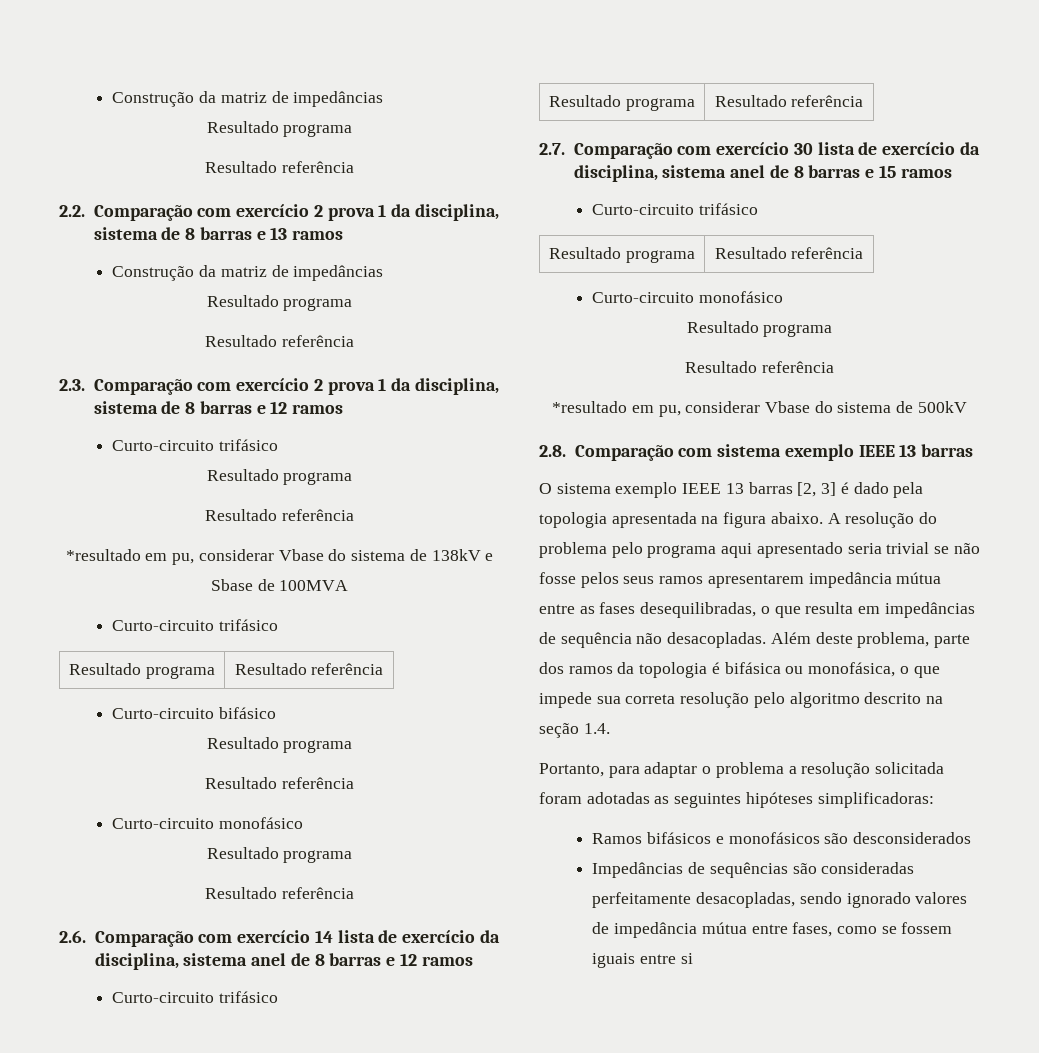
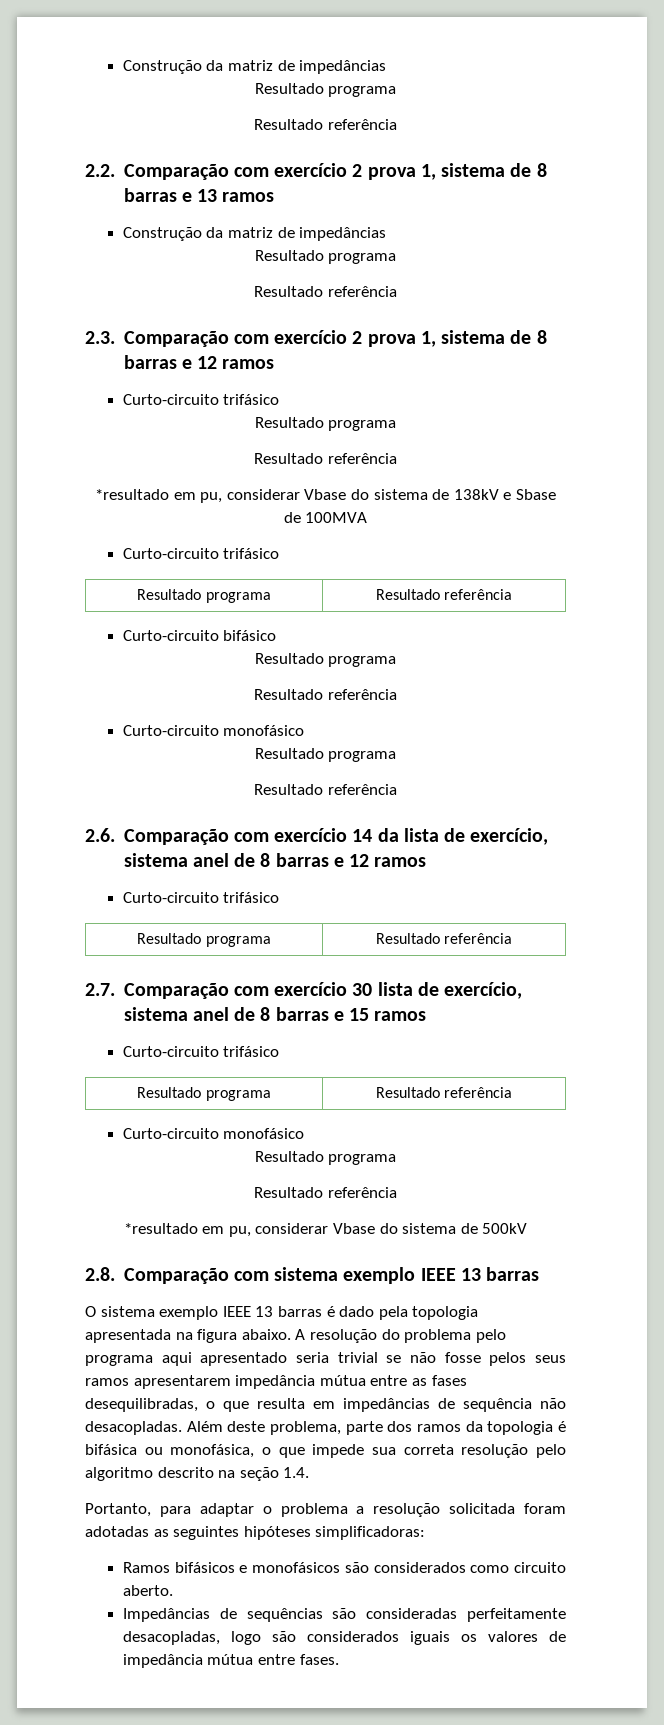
- 2.2. Comparação com exercício 2 prova 1 da disciplina, sistema de 8 barras e 13 ramos
+ 2.2. Comparação com exercício 2 prova 1, sistema de 8 barras e 13 ramos
- 2.3. Comparação com exercício 2 prova 1 da disciplina, sistema de 8 barras e 12 ramos
+ 2.3. Comparação com exercício 2 prova 1, sistema de 8 barras e 12 ramos
- 2.6. Comparação com exercício 14 lista de exercício da disciplina, sistema anel de 8 barras e 12 ramos
+ 2.6. Comparação com exercício 14 da lista de exercício, sistema anel de 8 barras e 12 ramos
- 2.7. Comparação com exercício 30 lista de exercício da disciplina, sistema anel de 8 barras e 15 ramos
+ 2.7. Comparação com exercício 30 lista de exercício, sistema anel de 8 barras e 15 ramos
- O sistema exemplo IEEE 13 barras [2, 3] é dado pela topologia apresentada na figura abaixo.
+ O sistema exemplo IEEE 13 barras é dado pela topologia apresentada na figura abaixo.
- Ramos bifásicos e monofásicos são desconsiderados
+ Ramos bifásicos e monofásicos são considerados como circuito aberto.
- Impedâncias de sequências são consideradas perfeitamente desacopladas, sendo ignorado valores de impedância mútua entre fases, como se fossem iguais entre si
+ Impedâncias de sequências são consideradas perfeitamente desacopladas, logo são considerados iguais os valores de impedância mútua entre fases.

